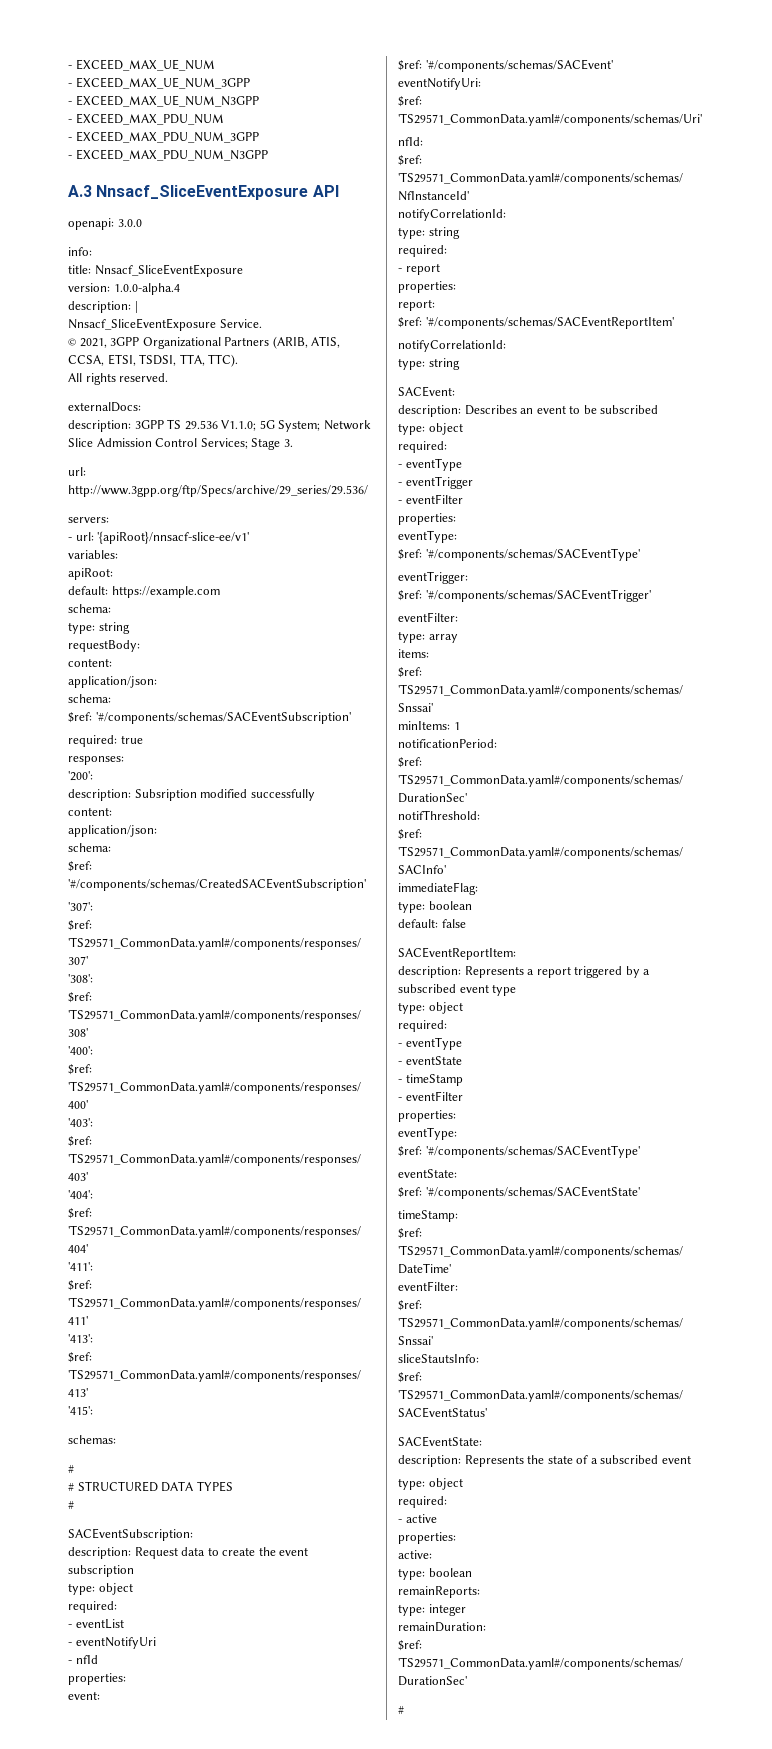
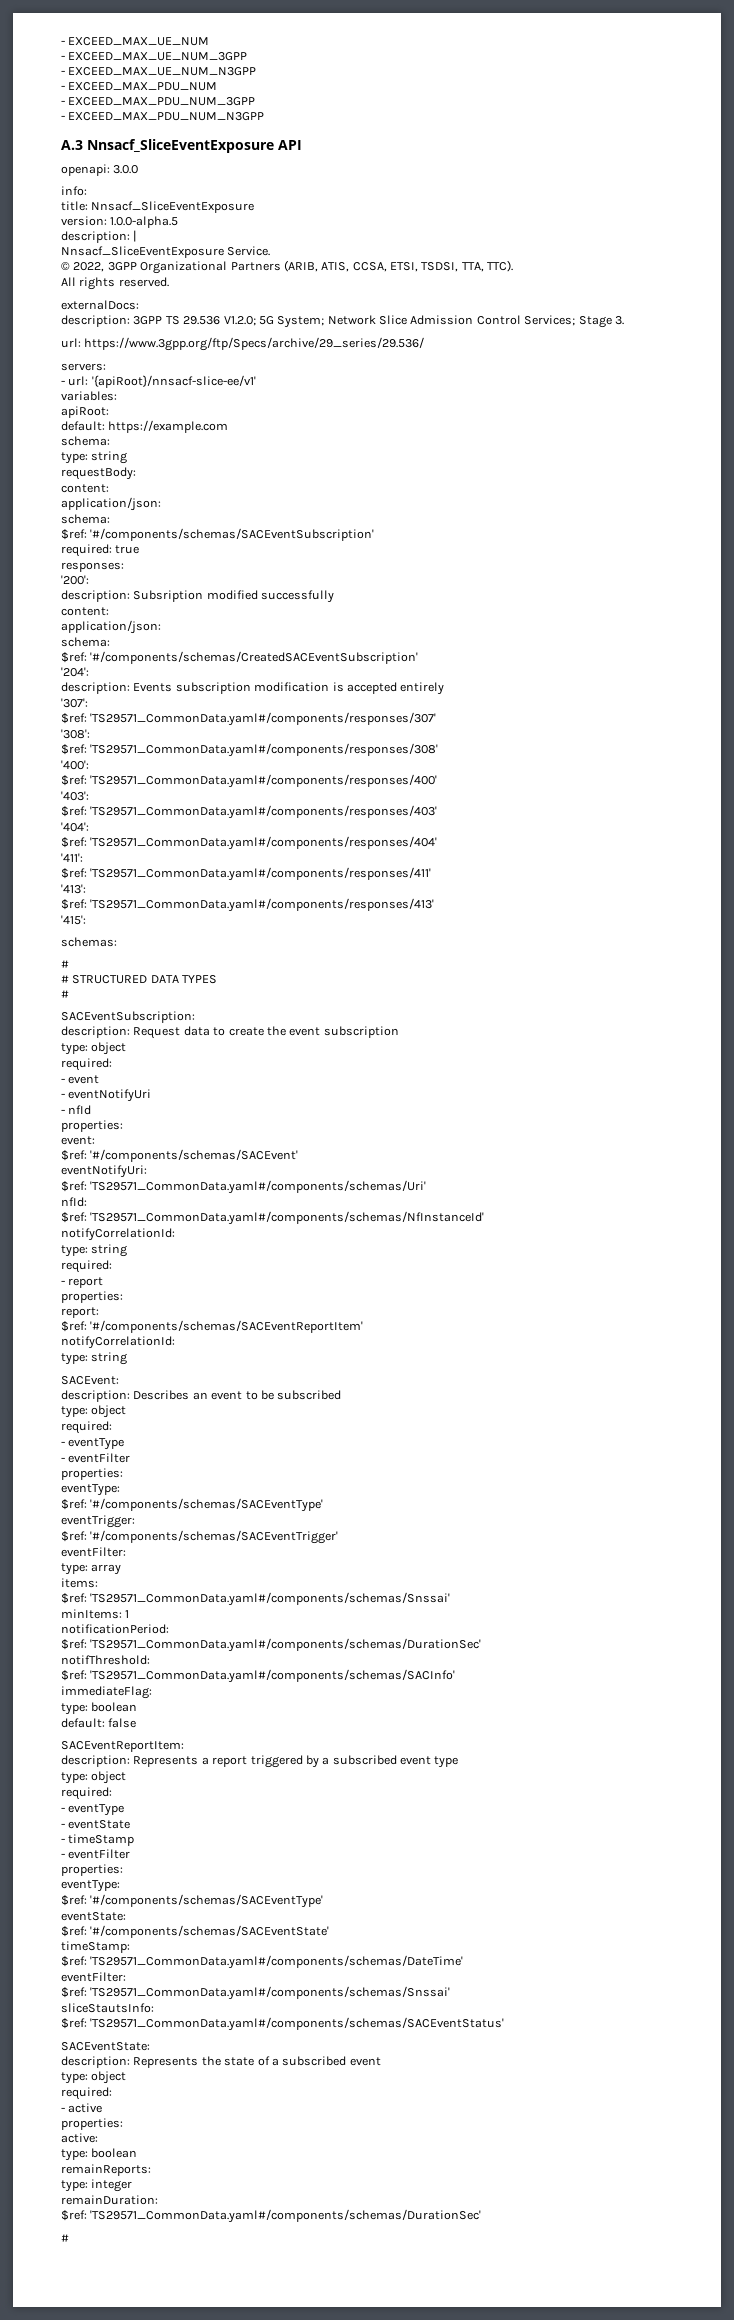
- version: 1.0.0-alpha.4
+ version: 1.0.0-alpha.5
- © 2021, 3GPP Organizational Partners (ARIB, ATIS, CCSA, ETSI, TSDSI, TTA, TTC).
+ © 2022, 3GPP Organizational Partners (ARIB, ATIS, CCSA, ETSI, TSDSI, TTA, TTC).
- description: 3GPP TS 29.536 V1.1.0; 5G System; Network Slice Admission Control Services; Stage 3.
+ description: 3GPP TS 29.536 V1.2.0; 5G System; Network Slice Admission Control Services; Stage 3.
- url: http://www.3gpp.org/ftp/Specs/archive/29_series/29.536/
+ url: https://www.3gpp.org/ftp/Specs/archive/29_series/29.536/
+ '204':
+ description: Events subscription modification is accepted entirely
- - eventList
+ - event
- - eventTrigger

